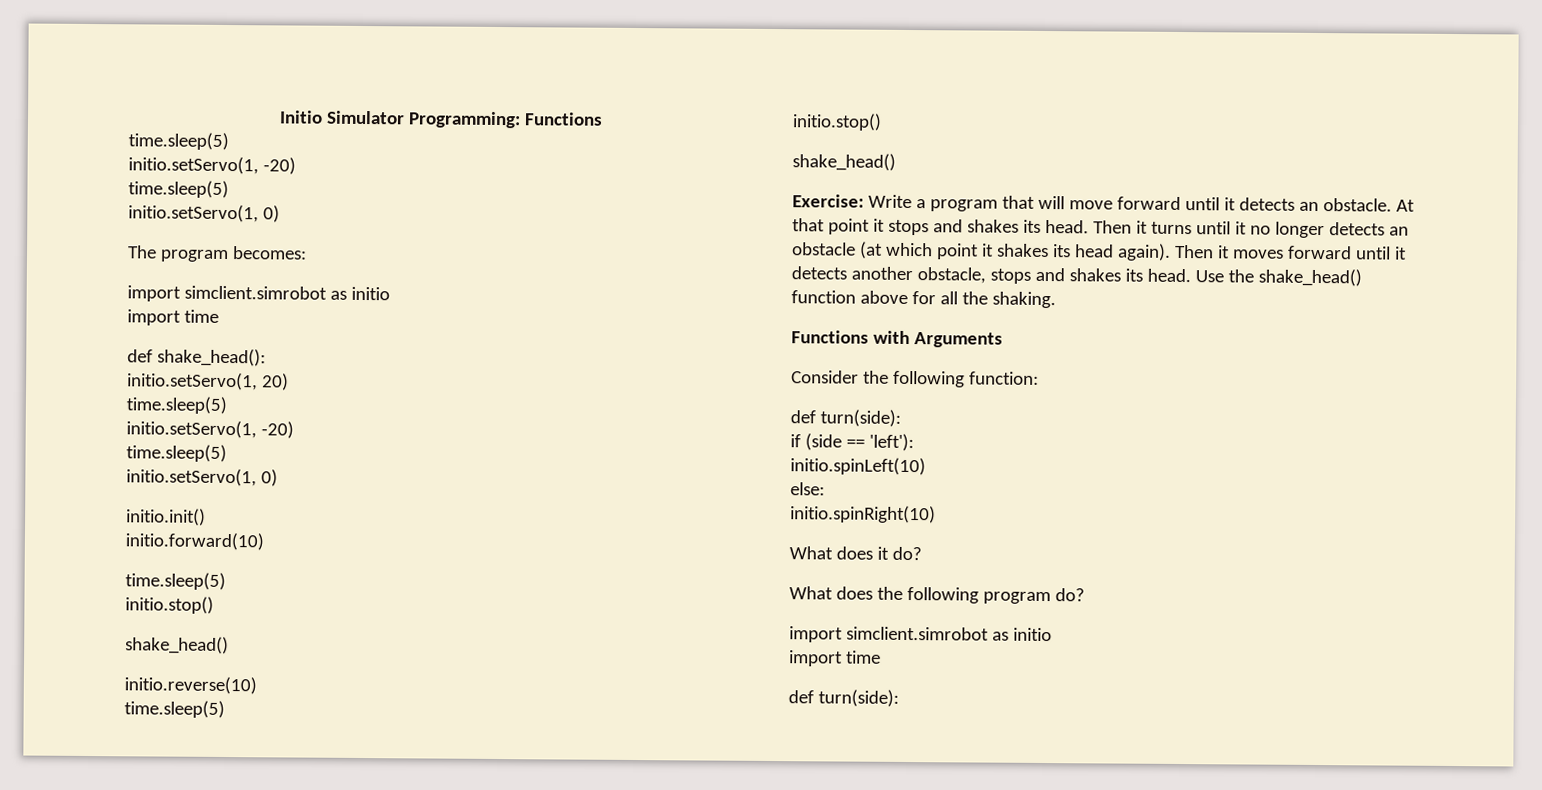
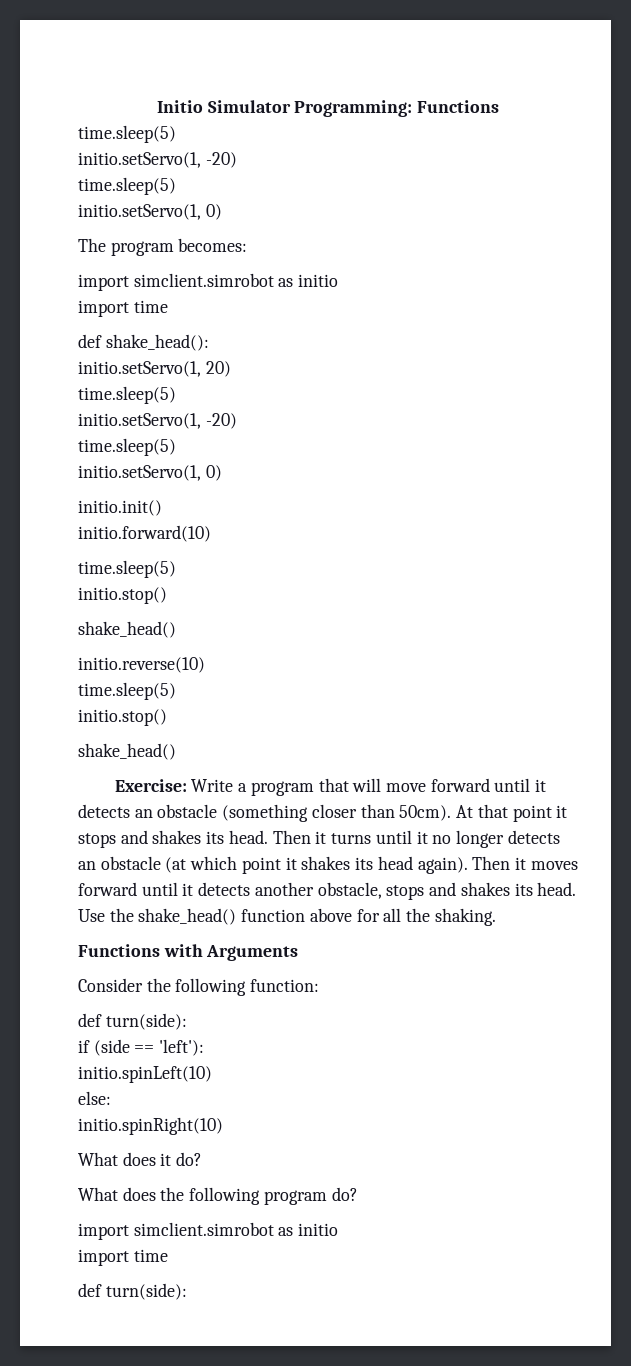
- Exercise: Write a program that will move forward until it detects an obstacle.
+ Exercise: Write a program that will move forward until it detects an obstacle (something closer than 50cm).

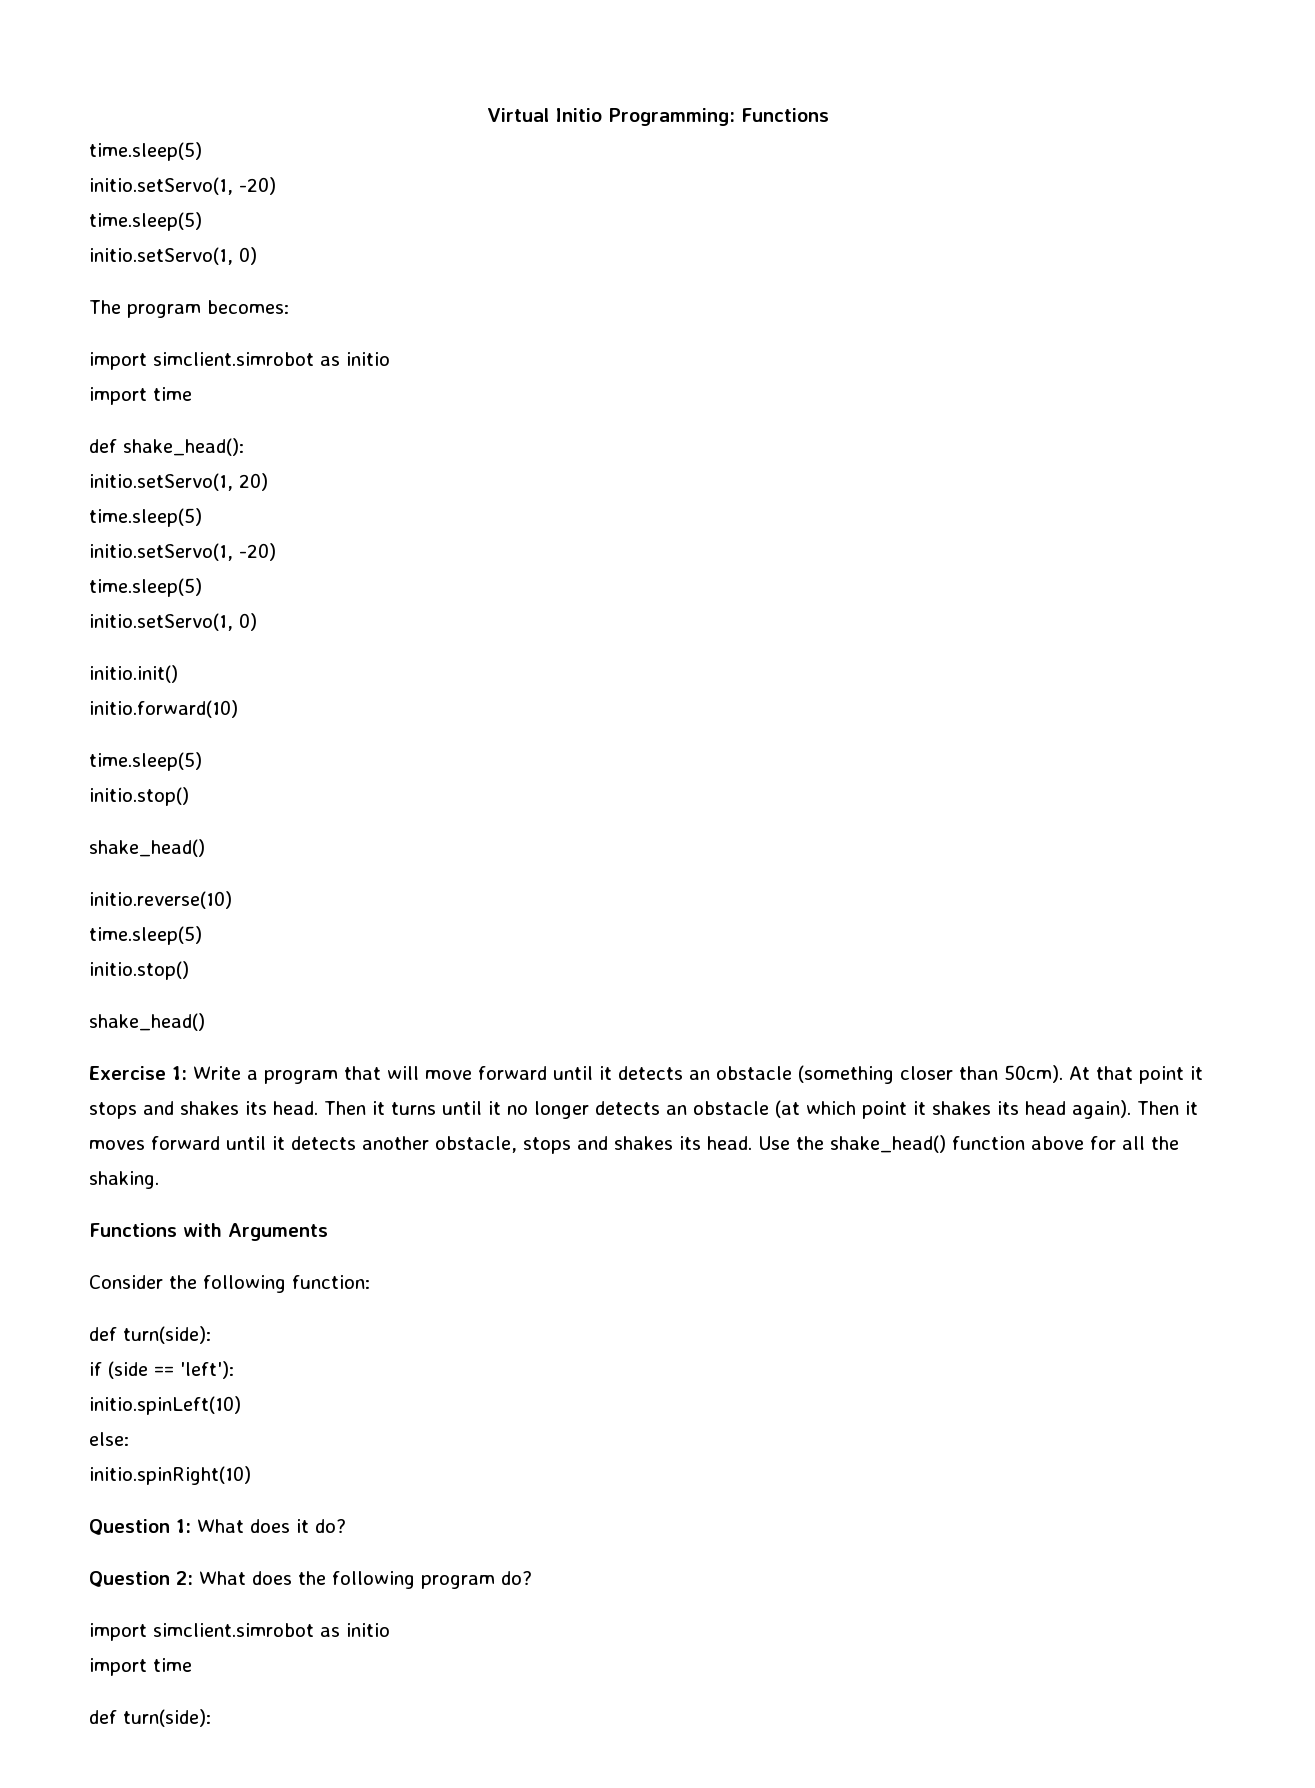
- Initio Simulator Programming: Functions
+ Virtual Initio Programming: Functions
- Exercise: Write a program that will move forward until it detects an obstacle (something closer than 50cm).
+ Exercise 1: Write a program that will move forward until it detects an obstacle (something closer than 50cm).
- What does it do?
+ Question 1: What does it do?
- What does the following program do?
+ Question 2: What does the following program do?

